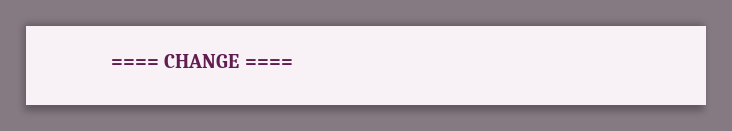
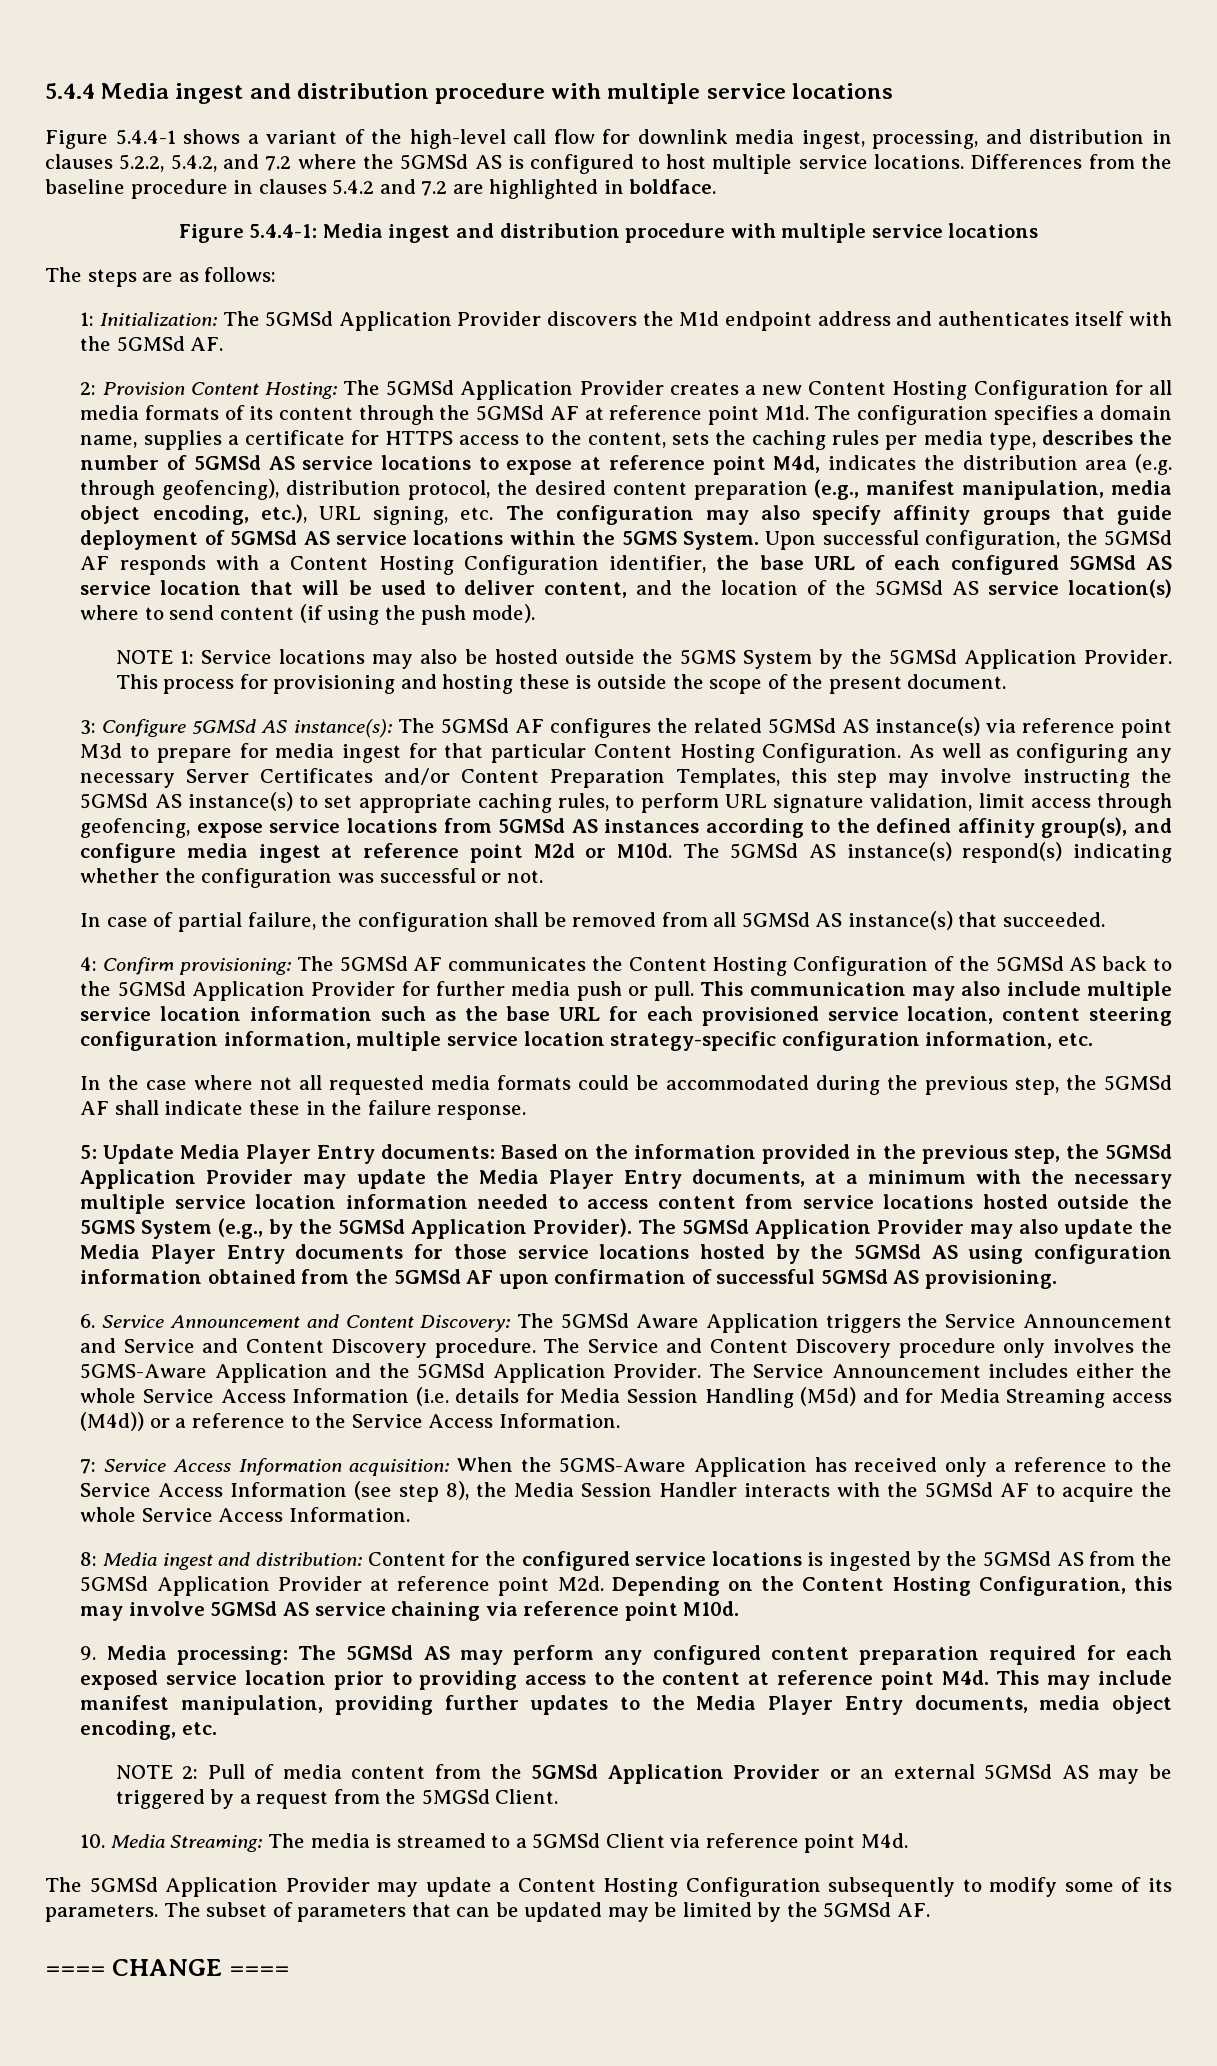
+ 5.4.4 Media ingest and distribution procedure with multiple service locations
+ Figure 5.4.4-1 shows a variant of the high-level call flow for downlink media ingest, processing, and distribution in clauses 5.2.2, 5.4.2, and 7.2 where the 5GMSd AS is configured to host multiple service locations. Differences from the baseline procedure in clauses 5.4.2 and 7.2 are highlighted in boldface.
+ Figure 5.4.4-1: Media ingest and distribution procedure with multiple service locations
+ The steps are as follows:
+ 1: Initialization: The 5GMSd Application Provider discovers the M1d endpoint address and authenticates itself with the 5GMSd AF.
+ 2: Provision Content Hosting: The 5GMSd Application Provider creates a new Content Hosting Configuration for all media formats of its content through the 5GMSd AF at reference point M1d. The configuration specifies a domain name, supplies a certificate for HTTPS access to the content, sets the caching rules per media type, describes the number of 5GMSd AS service locations to expose at reference point M4d, indicates the distribution area (e.g. through geofencing), distribution protocol, the desired content preparation (e.g., manifest manipulation, media object encoding, etc.), URL signing, etc. The configuration may also specify affinity groups that guide deployment of 5GMSd AS service locations within the 5GMS System. Upon successful configuration, the 5GMSd AF responds with a Content Hosting Configuration identifier, the base URL of each configured 5GMSd AS service location that will be used to deliver content, and the location of the 5GMSd AS service location(s) where to send content (if using the push mode).
+ NOTE 1: Service locations may also be hosted outside the 5GMS System by the 5GMSd Application Provider. This process for provisioning and hosting these is outside the scope of the present document.
+ 3: Configure 5GMSd AS instance(s): The 5GMSd AF configures the related 5GMSd AS instance(s) via reference point M3d to prepare for media ingest for that particular Content Hosting Configuration. As well as configuring any necessary Server Certificates and/or Content Preparation Templates, this step may involve instructing the 5GMSd AS instance(s) to set appropriate caching rules, to perform URL signature validation, limit access through geofencing, expose service locations from 5GMSd AS instances according to the defined affinity group(s), and configure media ingest at reference point M2d or M10d. The 5GMSd AS instance(s) respond(s) indicating whether the configuration was successful or not.
+ In case of partial failure, the configuration shall be removed from all 5GMSd AS instance(s) that succeeded.
+ 4: Confirm provisioning: The 5GMSd AF communicates the Content Hosting Configuration of the 5GMSd AS back to the 5GMSd Application Provider for further media push or pull. This communication may also include multiple service location information such as the base URL for each provisioned service location, content steering configuration information, multiple service location strategy-specific configuration information, etc.
+ In the case where not all requested media formats could be accommodated during the previous step, the 5GMSd AF shall indicate these in the failure response.
+ 5: Update Media Player Entry documents: Based on the information provided in the previous step, the 5GMSd Application Provider may update the Media Player Entry documents, at a minimum with the necessary multiple service location information needed to access content from service locations hosted outside the 5GMS System (e.g., by the 5GMSd Application Provider). The 5GMSd Application Provider may also update the Media Player Entry documents for those service locations hosted by the 5GMSd AS using configuration information obtained from the 5GMSd AF upon confirmation of successful 5GMSd AS provisioning.
+ 6. Service Announcement and Content Discovery: The 5GMSd Aware Application triggers the Service Announcement and Service and Content Discovery procedure. The Service and Content Discovery procedure only involves the 5GMS-Aware Application and the 5GMSd Application Provider. The Service Announcement includes either the whole Service Access Information (i.e. details for Media Session Handling (M5d) and for Media Streaming access (M4d)) or a reference to the Service Access Information.
+ 7: Service Access Information acquisition: When the 5GMS-Aware Application has received only a reference to the Service Access Information (see step 8), the Media Session Handler interacts with the 5GMSd AF to acquire the whole Service Access Information.
+ 8: Media ingest and distribution: Content for the configured service locations is ingested by the 5GMSd AS from the 5GMSd Application Provider at reference point M2d. Depending on the Content Hosting Configuration, this may involve 5GMSd AS service chaining via reference point M10d.
+ 9. Media processing: The 5GMSd AS may perform any configured content preparation required for each exposed service location prior to providing access to the content at reference point M4d. This may include manifest manipulation, providing further updates to the Media Player Entry documents, media object encoding, etc.
+ NOTE 2: Pull of media content from the 5GMSd Application Provider or an external 5GMSd AS may be triggered by a request from the 5MGSd Client.
+ 10. Media Streaming: The media is streamed to a 5GMSd Client via reference point M4d.
+ The 5GMSd Application Provider may update a Content Hosting Configuration subsequently to modify some of its parameters. The subset of parameters that can be updated may be limited by the 5GMSd AF.

